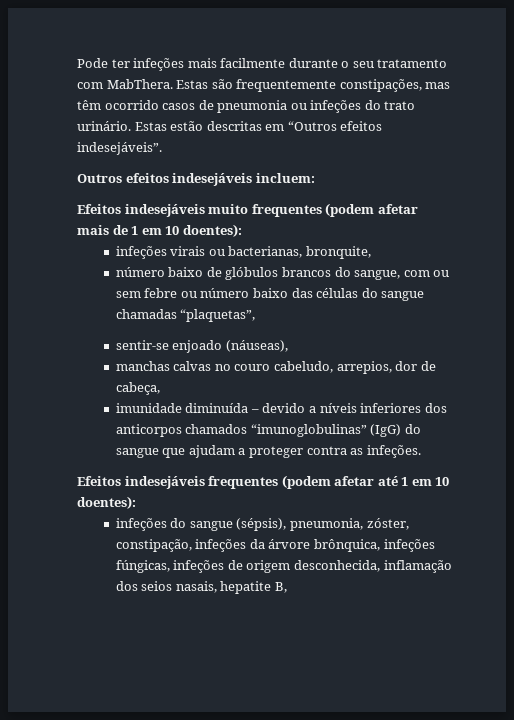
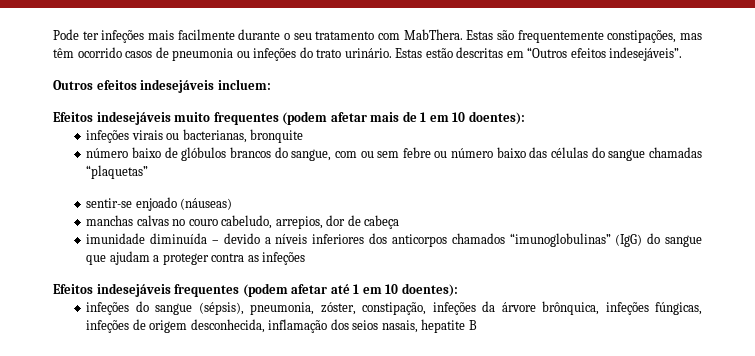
- infeções virais ou bacterianas, bronquite,
+ infeções virais ou bacterianas, bronquite
- número baixo de glóbulos brancos do sangue, com ou sem febre ou número baixo das células do sangue chamadas “plaquetas”,
+ número baixo de glóbulos brancos do sangue, com ou sem febre ou número baixo das células do sangue chamadas “plaquetas”
- sentir-se enjoado (náuseas),
+ sentir-se enjoado (náuseas)
- manchas calvas no couro cabeludo, arrepios, dor de cabeça,
+ manchas calvas no couro cabeludo, arrepios, dor de cabeça
- imunidade diminuída – devido a níveis inferiores dos anticorpos chamados “imunoglobulinas” (IgG) do sangue que ajudam a proteger contra as infeções.
+ imunidade diminuída – devido a níveis inferiores dos anticorpos chamados “imunoglobulinas” (IgG) do sangue que ajudam a proteger contra as infeções
- infeções do sangue (sépsis), pneumonia, zóster, constipação, infeções da árvore brônquica, infeções fúngicas, infeções de origem desconhecida, inflamação dos seios nasais, hepatite B,
+ infeções do sangue (sépsis), pneumonia, zóster, constipação, infeções da árvore brônquica, infeções fúngicas, infeções de origem desconhecida, inflamação dos seios nasais, hepatite B

